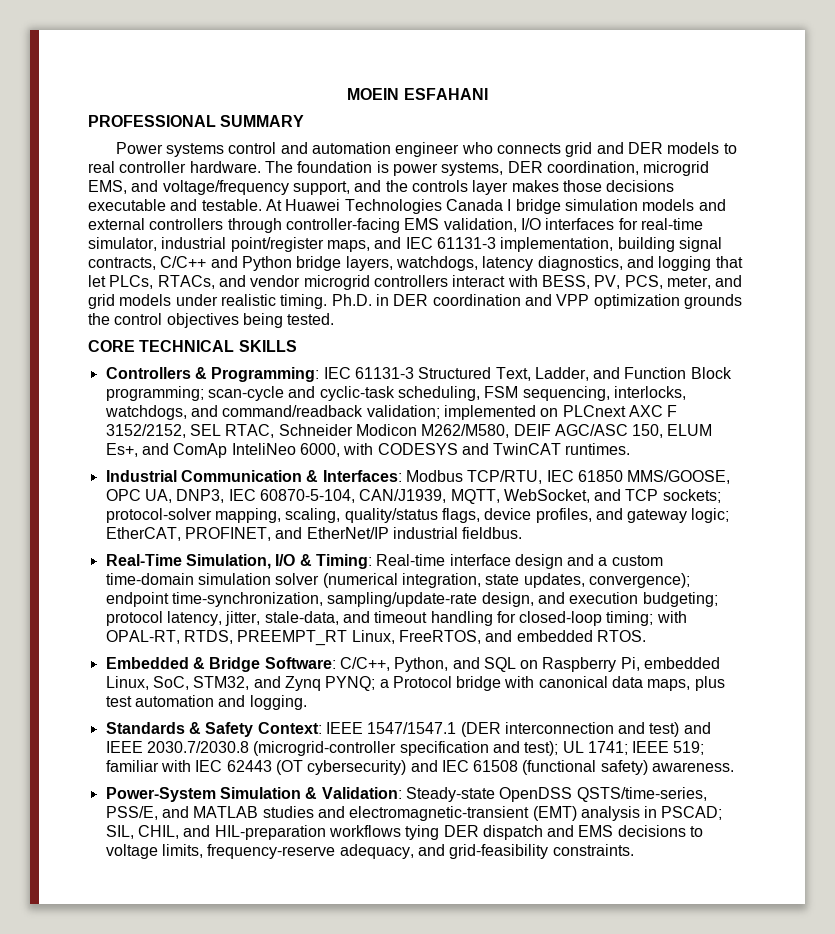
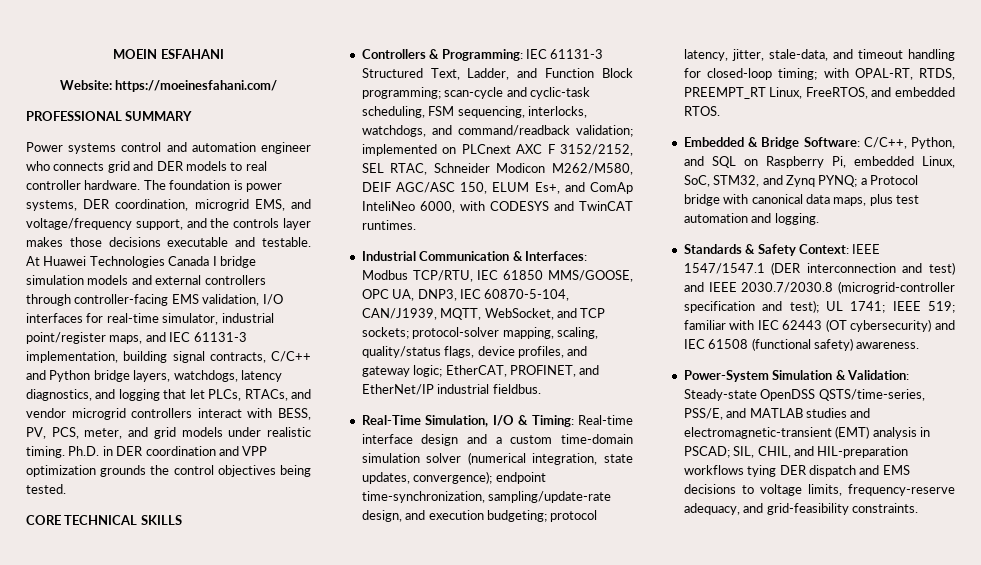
+ Website: https://moeinesfahani.com/

